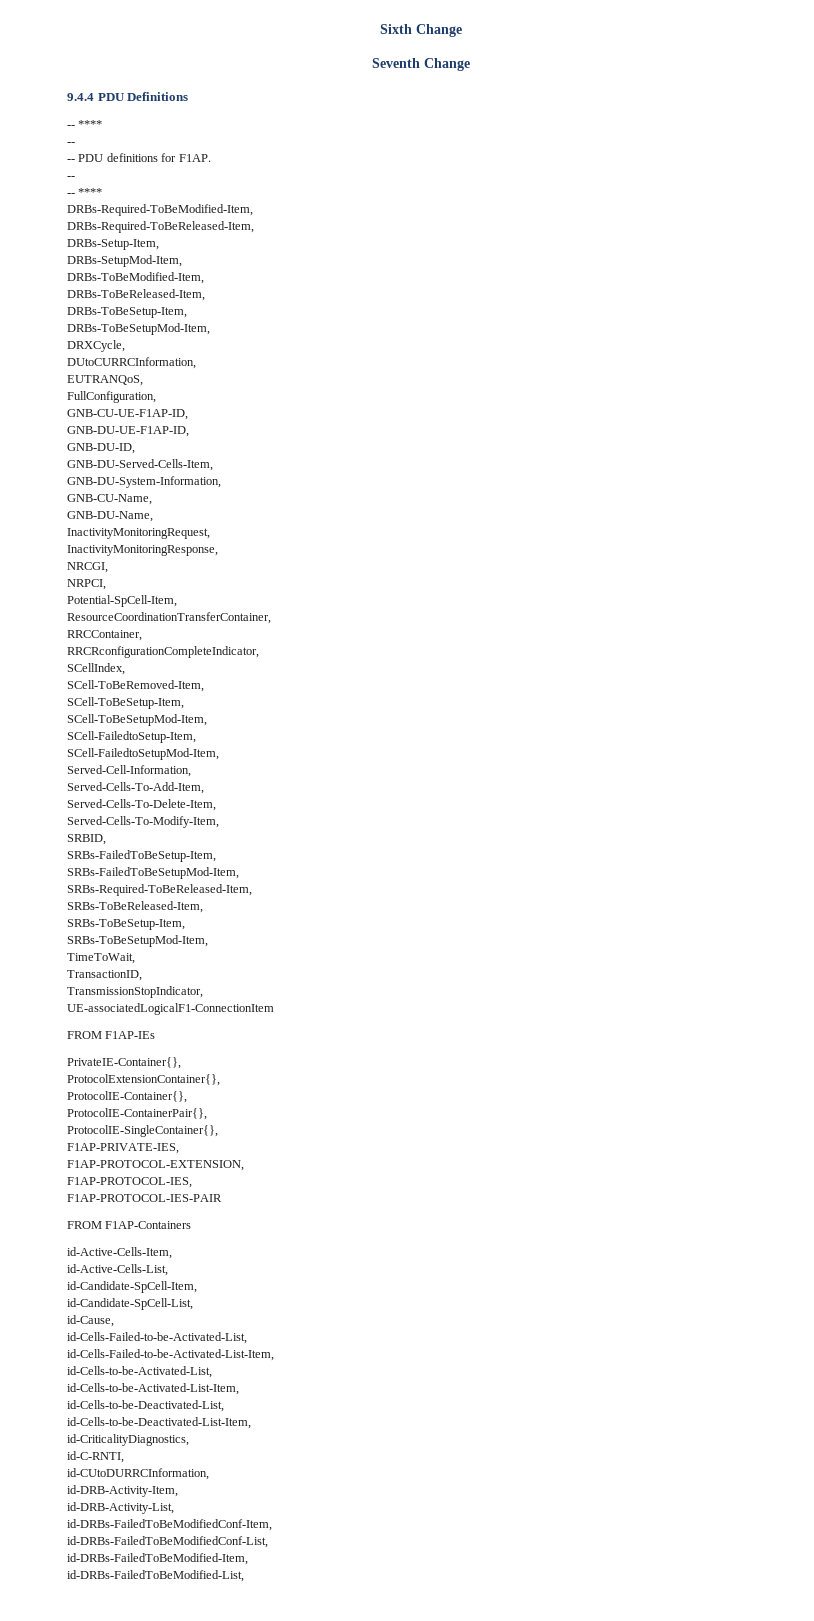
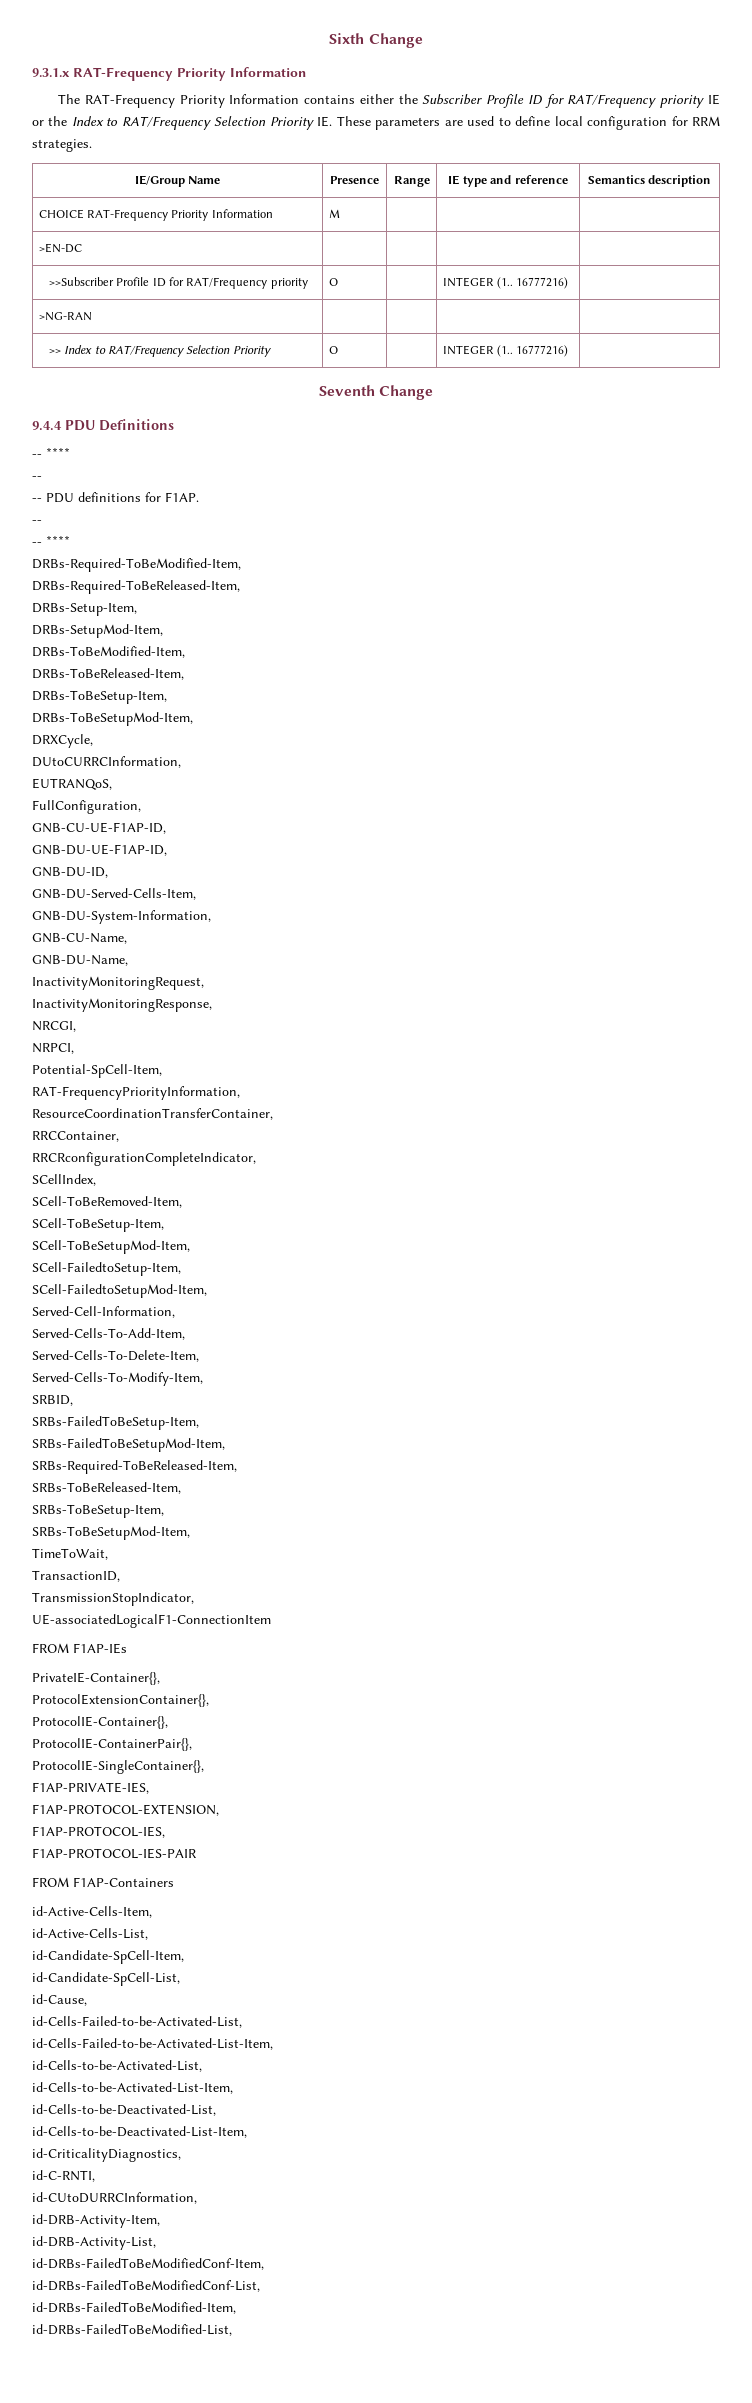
+ 9.3.1.x RAT-Frequency Priority Information
+ The RAT-Frequency Priority Information contains either the Subscriber Profile ID for RAT/Frequency priority IE or the Index to RAT/Frequency Selection Priority IE. These parameters are used to define local configuration for RRM strategies.
+ IE/Group Name | Presence | Range | IE type and reference | Semantics description
+ CHOICE RAT-Frequency Priority Information | M | | |
+ >EN-DC | | | |
+ >>Subscriber Profile ID for RAT/Frequency priority | O | | INTEGER (1.. 16777216) |
+ >NG-RAN | | | |
+ >> Index to RAT/Frequency Selection Priority | O | | INTEGER (1.. 16777216) |
+ RAT-FrequencyPriorityInformation,

